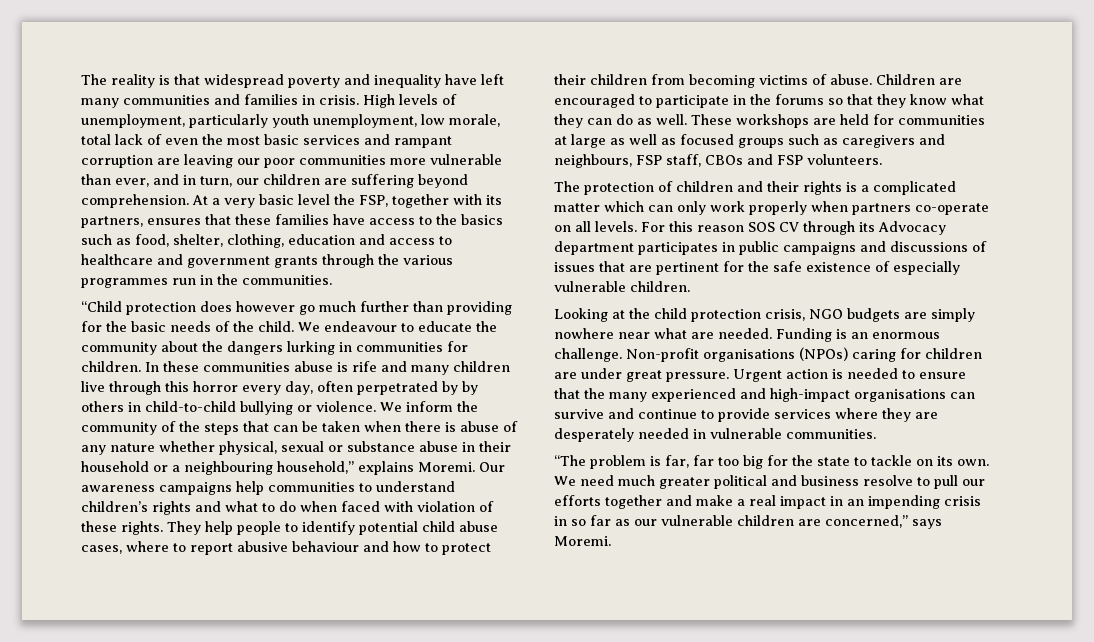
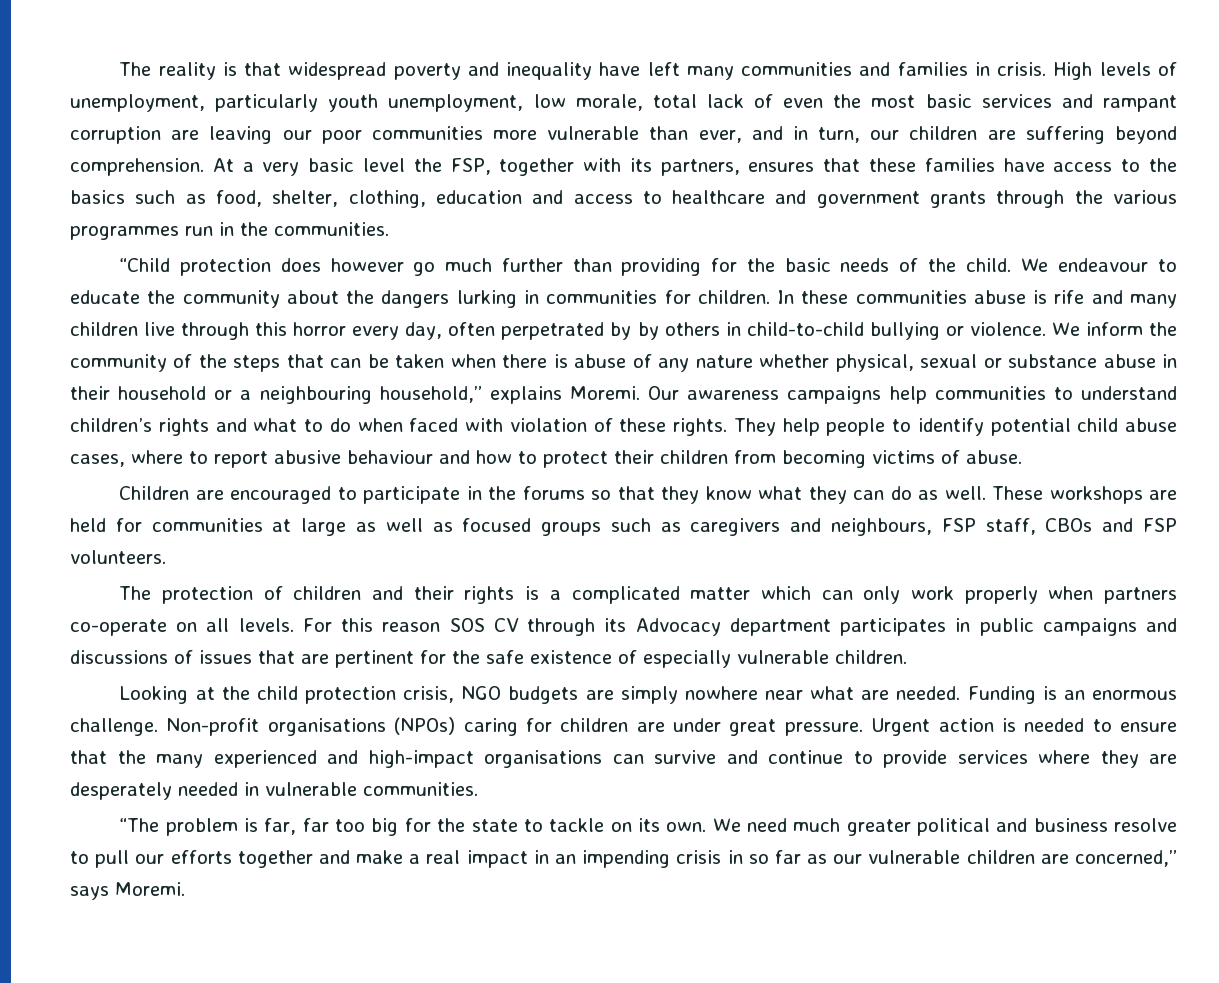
- They help people to identify potential child abuse cases, where to report abusive behaviour and how to protect their children from becoming victims of abuse. Children are encouraged to participate in the forums so that they know what they can do as well.
+ They help people to identify potential child abuse cases, where to report abusive behaviour and how to protect their children from becoming victims of abuse.
+ Children are encouraged to participate in the forums so that they know what they can do as well.

